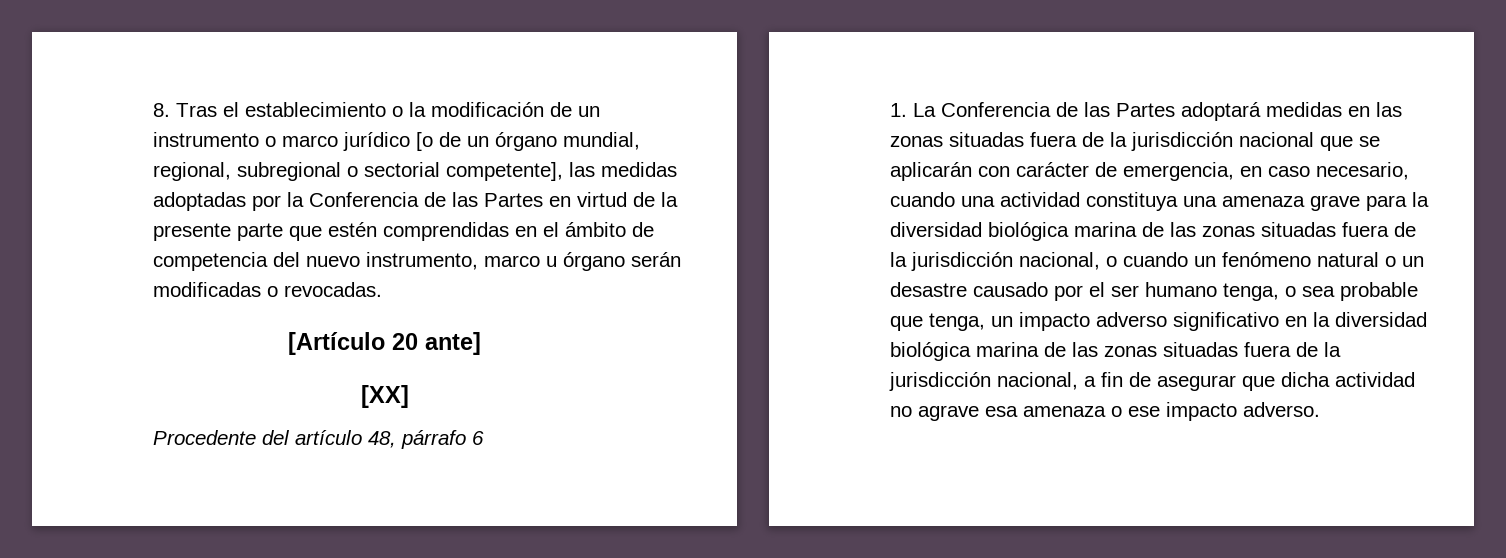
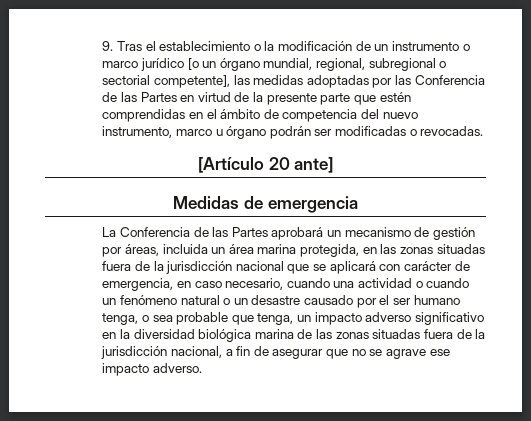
- 8. Tras el establecimiento o la modificación de un instrumento o marco jurídico [o de un órgano mundial, regional, subregional o sectorial competente], las medidas adoptadas por la Conferencia de las Partes en virtud de la presente parte que estén comprendidas en el ámbito de competencia del nuevo instrumento, marco u órgano serán modificadas o revocadas.
+ 9. Tras el establecimiento o la modificación de un instrumento o marco jurídico [o un órgano mundial, regional, subregional o sectorial competente], las medidas adoptadas por las Conferencia de las Partes en virtud de la presente parte que estén comprendidas en el ámbito de competencia del nuevo instrumento, marco u órgano podrán ser modificadas o revocadas.
- [XX]
- Procedente del artículo 48, párrafo 6
- 1. La Conferencia de las Partes adoptará medidas en las zonas situadas fuera de la jurisdicción nacional que se aplicarán con carácter de emergencia, en caso necesario, cuando una actividad constituya una amenaza grave para la diversidad biológica marina de las zonas situadas fuera de la jurisdicción nacional, o cuando un fenómeno natural o un desastre causado por el ser humano tenga, o sea probable que tenga, un impacto adverso significativo en la diversidad biológica marina de las zonas situadas fuera de la jurisdicción nacional, a fin de asegurar que dicha actividad no agrave esa amenaza o ese impacto adverso.
+ Medidas de emergencia
+ La Conferencia de las Partes aprobará un mecanismo de gestión por áreas, incluida un área marina protegida, en las zonas situadas fuera de la jurisdicción nacional que se aplicará con carácter de emergencia, en caso necesario, cuando una actividad o cuando un fenómeno natural o un desastre causado por el ser humano tenga, o sea probable que tenga, un impacto adverso significativo en la diversidad biológica marina de las zonas situadas fuera de la jurisdicción nacional, a fin de asegurar que no se agrave ese impacto adverso.

